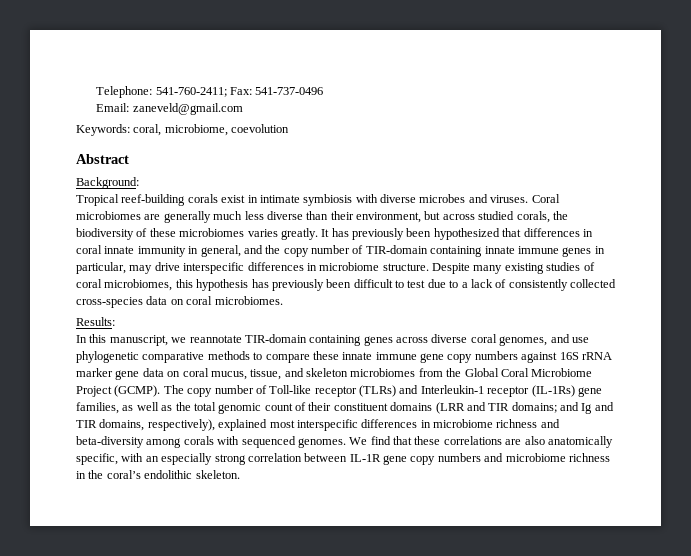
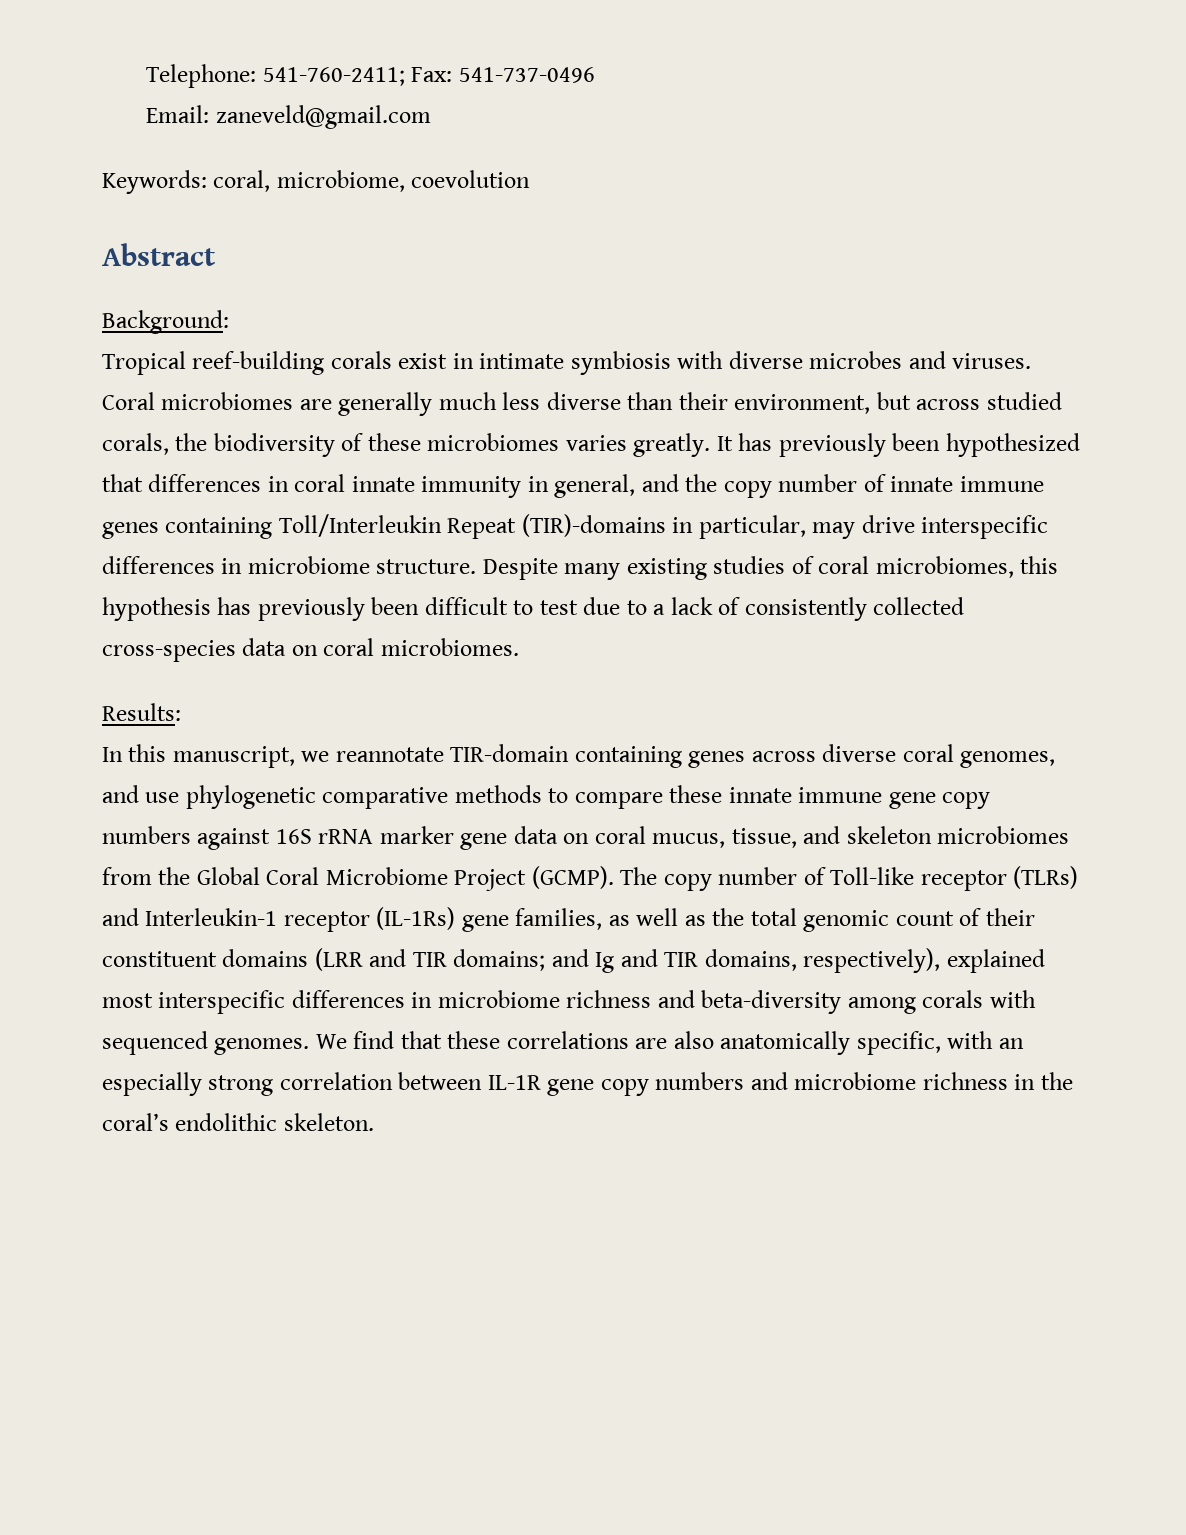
- It has previously been hypothesized that differences in coral innate immunity in general, and the copy number of TIR-domain containing innate immune genes in particular, may drive interspecific differences in microbiome structure.
+ It has previously been hypothesized that differences in coral innate immunity in general, and the copy number of innate immune genes containing Toll/Interleukin Repeat (TIR)-domains in particular, may drive interspecific differences in microbiome structure.

